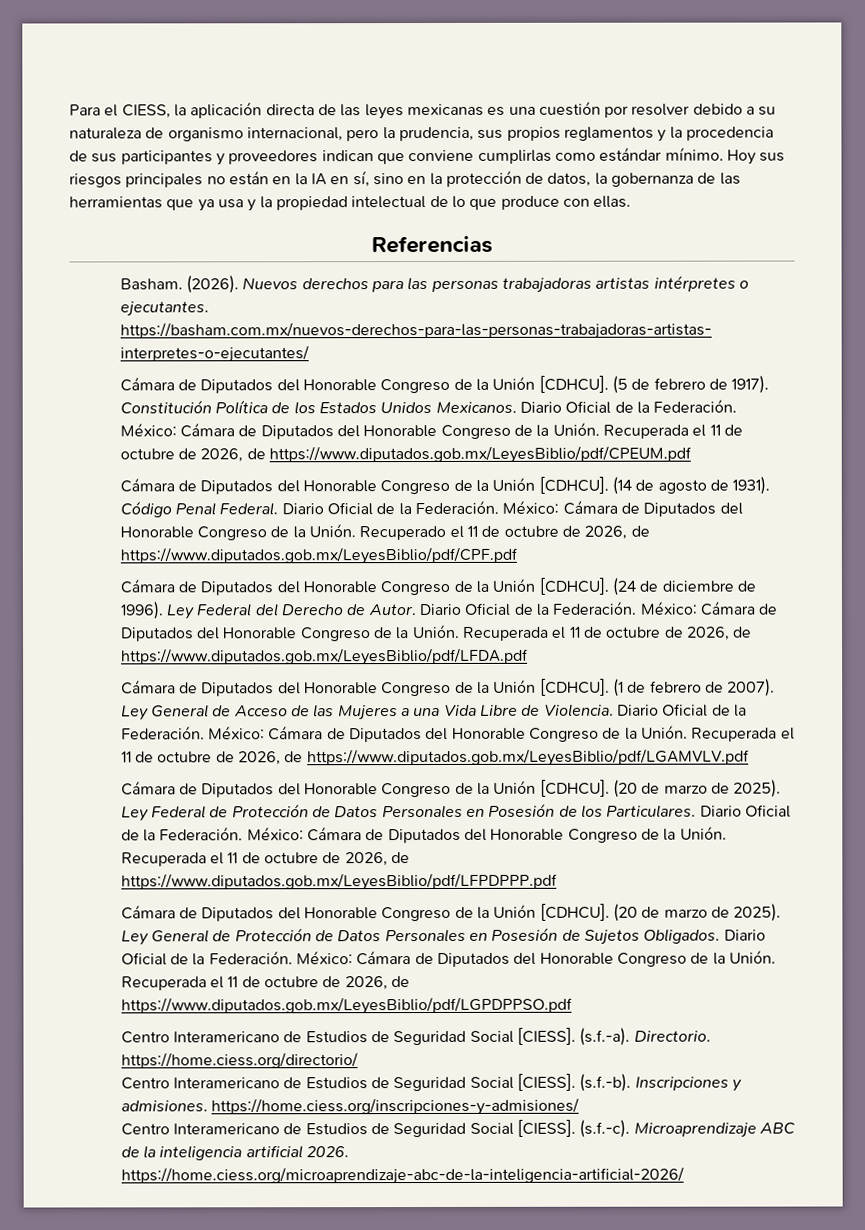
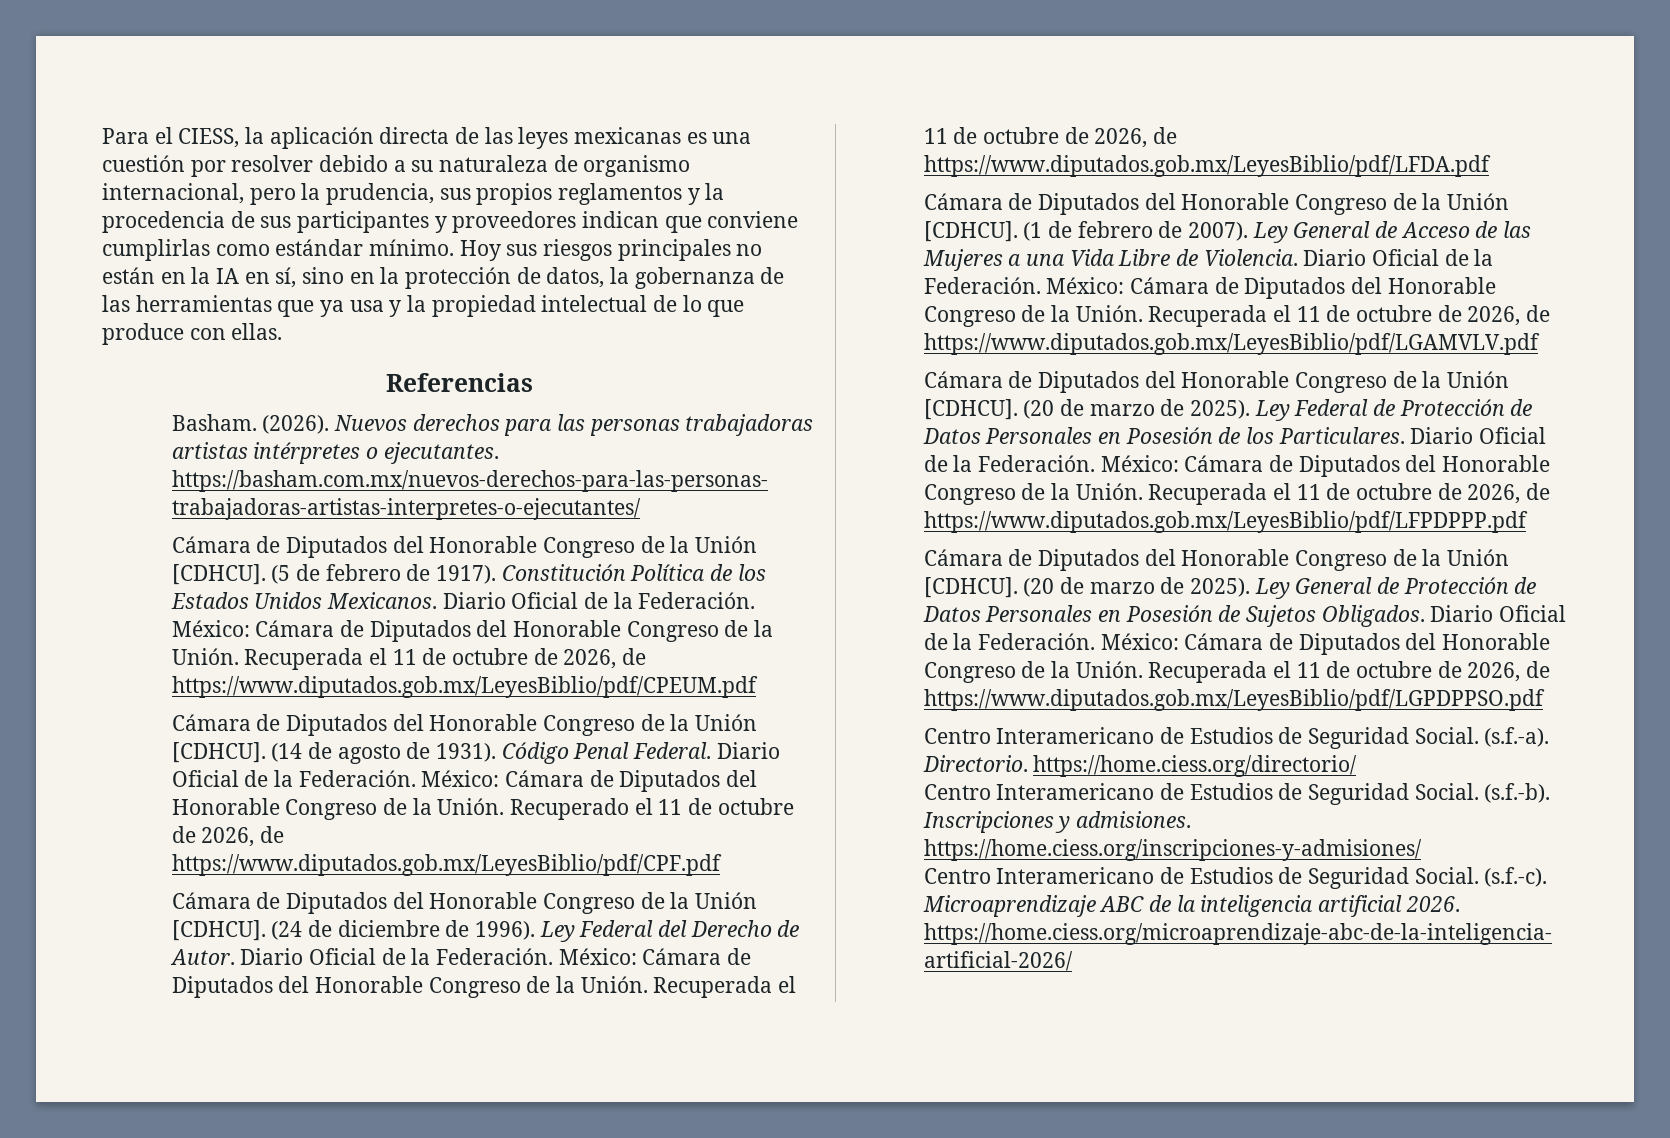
  Recuperada el 11 de octubre de 2026, de https://www.diputados.gob.mx/LeyesBiblio/pdf/LGPDPPSO.pdf
- Centro Interamericano de Estudios de Seguridad Social [CIESS].
+ Centro Interamericano de Estudios de Seguridad Social.
  (s.f.-a). Directorio. https://home.ciess.org/directorio/
- Centro Interamericano de Estudios de Seguridad Social [CIESS].
+ Centro Interamericano de Estudios de Seguridad Social.
  (s.f.-b). Inscripciones y admisiones. https://home.ciess.org/inscripciones-y-admisiones/
- Centro Interamericano de Estudios de Seguridad Social [CIESS].
+ Centro Interamericano de Estudios de Seguridad Social.

